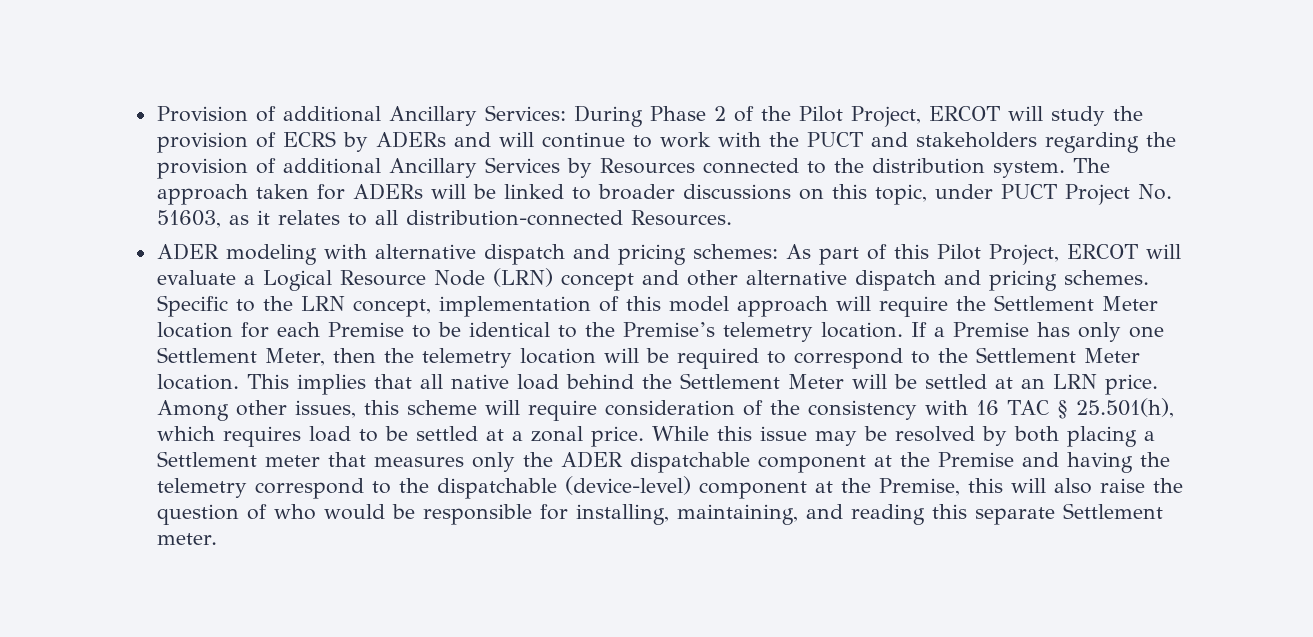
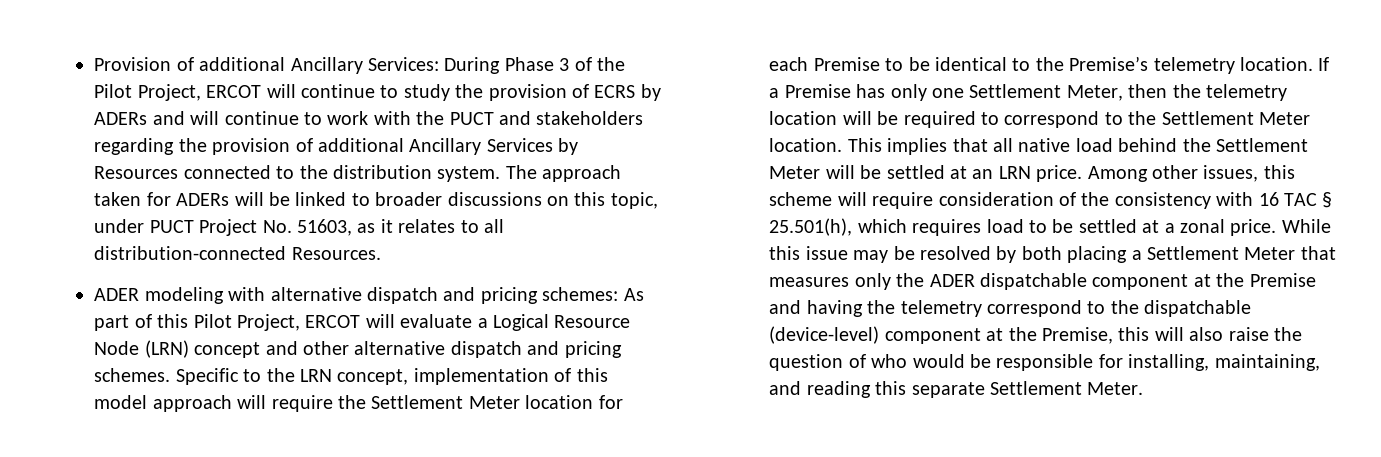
- Provision of additional Ancillary Services: During Phase 2 of the Pilot Project, ERCOT will study the provision of ECRS by ADERs and will continue to work with the PUCT and stakeholders regarding the provision of additional Ancillary Services by Resources connected to the distribution system.
+ Provision of additional Ancillary Services: During Phase 3 of the Pilot Project, ERCOT will continue to study the provision of ECRS by ADERs and will continue to work with the PUCT and stakeholders regarding the provision of additional Ancillary Services by Resources connected to the distribution system.
- While this issue may be resolved by both placing a Settlement meter that measures only the ADER dispatchable component at the Premise and having the telemetry correspond to the dispatchable (device-level) component at the Premise, this will also raise the question of who would be responsible for installing, maintaining, and reading this separate Settlement meter.
+ While this issue may be resolved by both placing a Settlement Meter that measures only the ADER dispatchable component at the Premise and having the telemetry correspond to the dispatchable (device-level) component at the Premise, this will also raise the question of who would be responsible for installing, maintaining, and reading this separate Settlement Meter.

